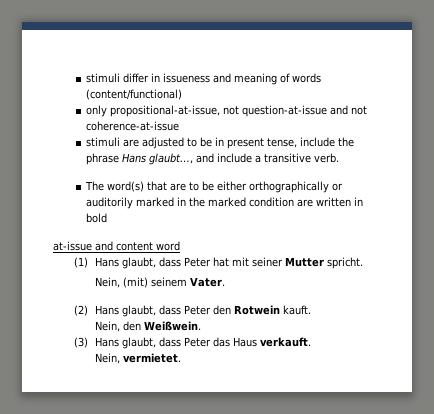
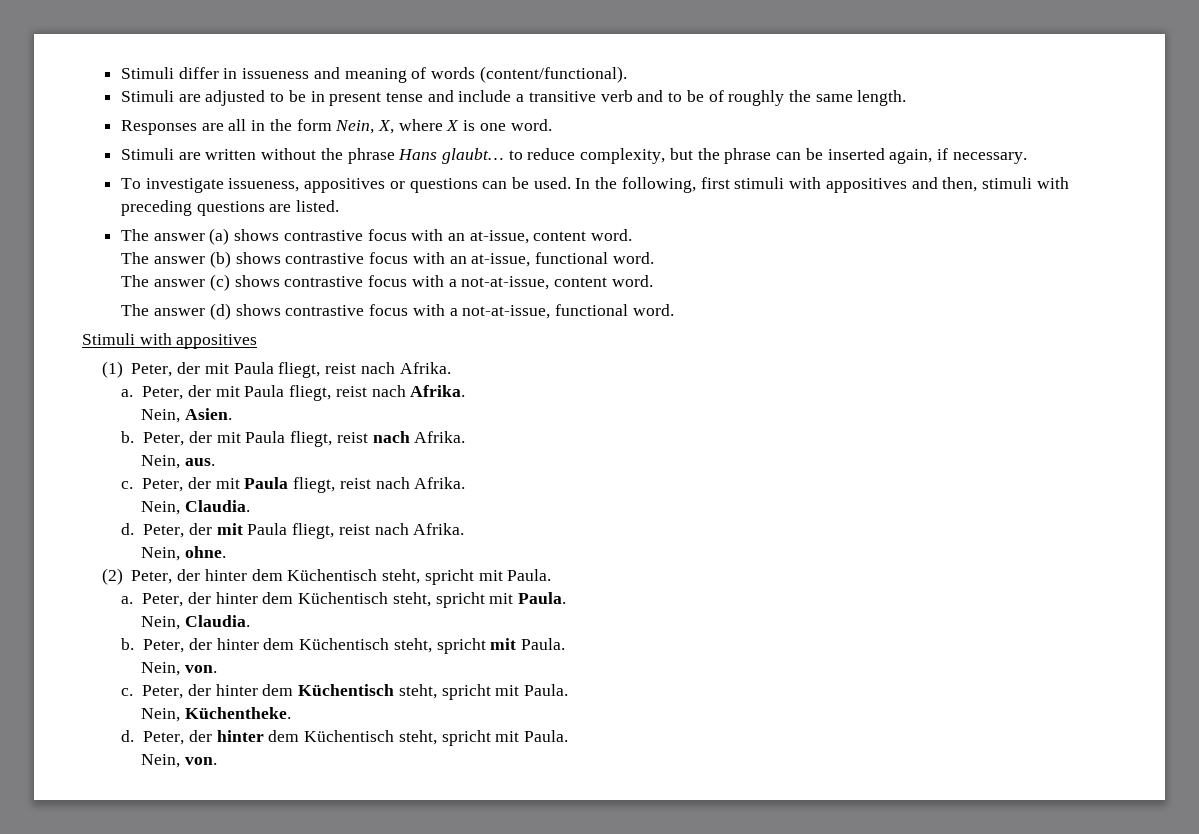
- stimuli differ in issueness and meaning of words (content/functional)
- only propositional-at-issue, not question-at-issue and not coherence-at-issue
- stimuli are adjusted to be in present tense, include the phrase Hans glaubt…, and include a transitive verb.
- The word(s) that are to be either orthographically or auditorily marked in the marked condition are written in bold
- at-issue and content word
- (1) Hans glaubt, dass Peter hat mit seiner Mutter spricht.
- Nein, (mit) seinem Vater.
- (2) Hans glaubt, dass Peter den Rotwein kauft.
- Nein, den Weißwein.
- (3) Hans glaubt, dass Peter das Haus verkauft.
- Nein, vermietet.
+ Stimuli differ in issueness and meaning of words (content/functional).
+ Stimuli are adjusted to be in present tense and include a transitive verb and to be of roughly the same length.
+ Responses are all in the form Nein, X, where X is one word.
+ Stimuli are written without the phrase Hans glaubt… to reduce complexity, but the phrase can be inserted again, if necessary.
+ To investigate issueness, appositives or questions can be used. In the following, first stimuli with appositives and then, stimuli with preceding questions are listed.
+ The answer (a) shows contrastive focus with an at-issue, content word.
+ The answer (b) shows contrastive focus with an at-issue, functional word.
+ The answer (c) shows contrastive focus with a not-at-issue, content word.
+ The answer (d) shows contrastive focus with a not-at-issue, functional word.
+ Stimuli with appositives
+ (1) Peter, der mit Paula fliegt, reist nach Afrika.
+ a. Peter, der mit Paula fliegt, reist nach Afrika.
+ Nein, Asien.
+ b. Peter, der mit Paula fliegt, reist nach Afrika.
+ Nein, aus.
+ c. Peter, der mit Paula fliegt, reist nach Afrika.
+ Nein, Claudia.
+ d. Peter, der mit Paula fliegt, reist nach Afrika.
+ Nein, ohne.
+ (2) Peter, der hinter dem Küchentisch steht, spricht mit Paula.
+ a. Peter, der hinter dem Küchentisch steht, spricht mit Paula.
+ Nein, Claudia.
+ b. Peter, der hinter dem Küchentisch steht, spricht mit Paula.
+ Nein, von.
+ c. Peter, der hinter dem Küchentisch steht, spricht mit Paula.
+ Nein, Küchentheke.
+ d. Peter, der hinter dem Küchentisch steht, spricht mit Paula.
+ Nein, von.

